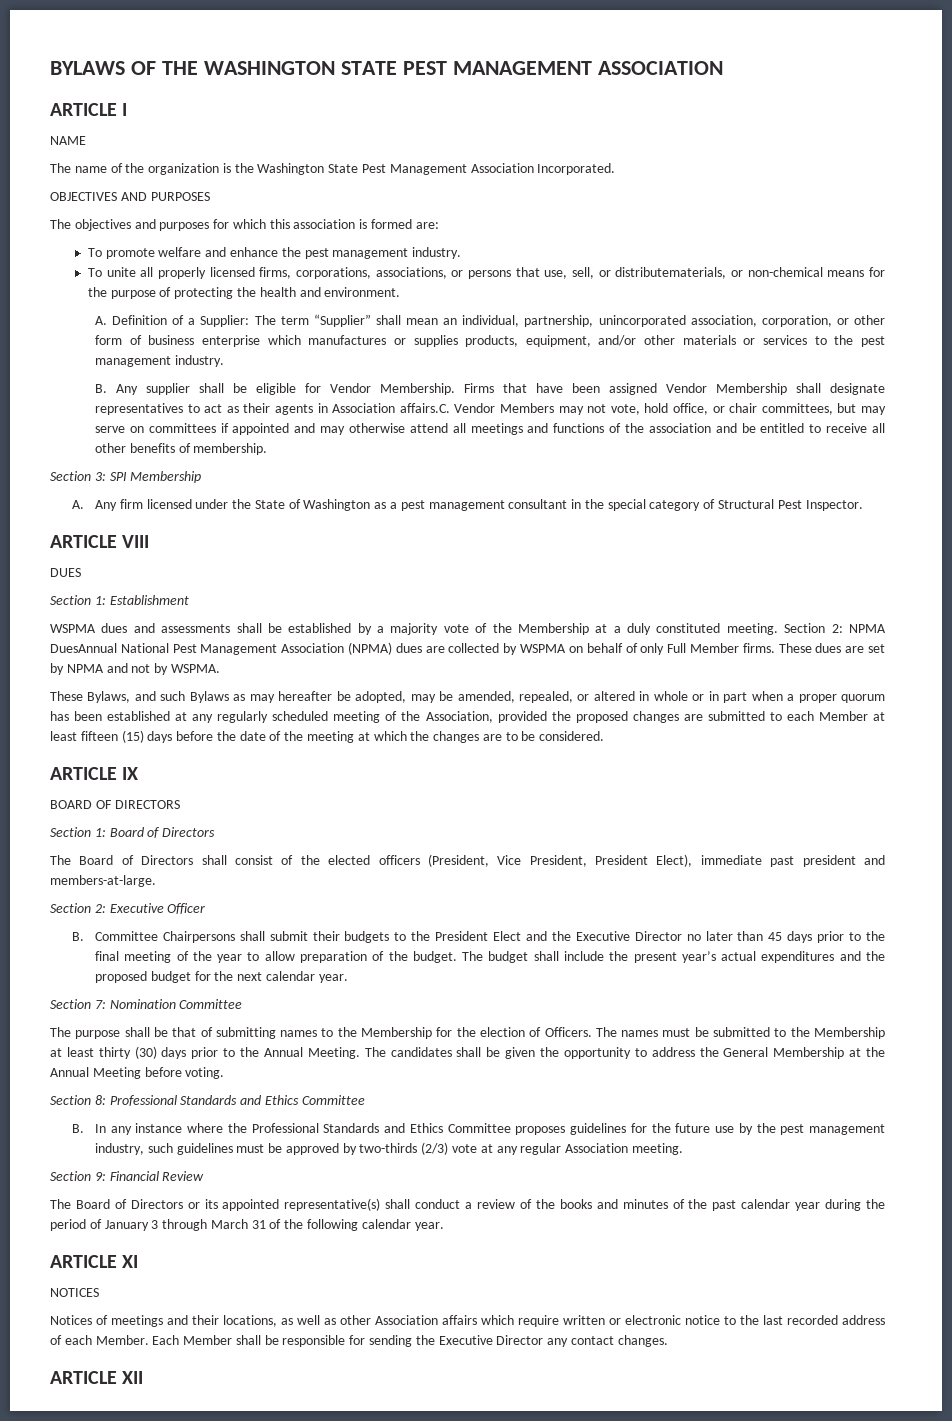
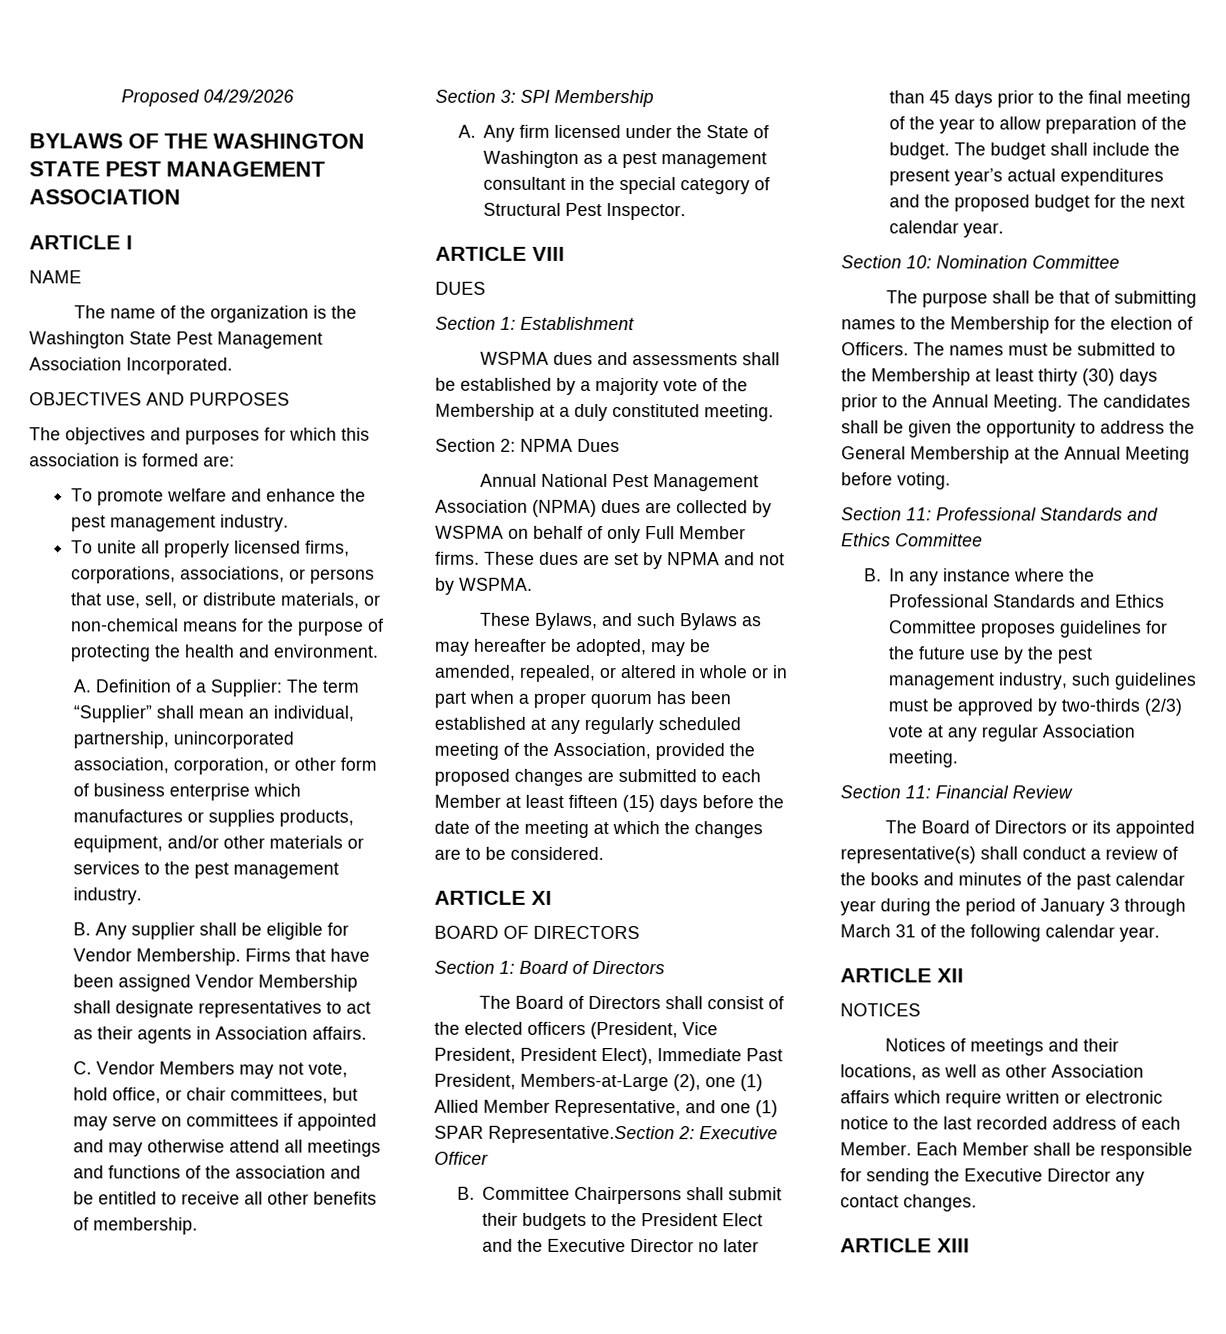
+ Proposed 04/29/2026
- To unite all properly licensed firms, corporations, associations, or persons that use, sell, or distributematerials, or non-chemical means for the purpose of protecting the health and environment.
+ To unite all properly licensed firms, corporations, associations, or persons that use, sell, or distribute materials, or non-chemical means for the purpose of protecting the health and environment.
- Firms that have been assigned Vendor Membership shall designate representatives to act as their agents in Association affairs.C. Vendor Members may not vote, hold office, or chair committees, but may serve on committees if appointed and may otherwise attend all meetings and functions of the association and be entitled to receive all other benefits of membership.
+ Firms that have been assigned Vendor Membership shall designate representatives to act as their agents in Association affairs.
+ C. Vendor Members may not vote, hold office, or chair committees, but may serve on committees if appointed and may otherwise attend all meetings and functions of the association and be entitled to receive all other benefits of membership.
- WSPMA dues and assessments shall be established by a majority vote of the Membership at a duly constituted meeting. Section 2: NPMA DuesAnnual National Pest Management Association (NPMA) dues are collected by WSPMA on behalf of only Full Member firms.
+ WSPMA dues and assessments shall be established by a majority vote of the Membership at a duly constituted meeting.
+ Section 2: NPMA Dues
+ Annual National Pest Management Association (NPMA) dues are collected by WSPMA on behalf of only Full Member firms.
- ARTICLE IX
+ ARTICLE XI
- The Board of Directors shall consist of the elected officers (President, Vice President, President Elect), immediate past president and members-at-large.
- Section 2: Executive Officer
+ The Board of Directors shall consist of the elected officers (President, Vice President, President Elect), Immediate Past President, Members-at-Large (2), one (1) Allied Member Representative, and one (1) SPAR Representative.Section 2: Executive Officer
- Section 7: Nomination Committee
+ Section 10: Nomination Committee
- Section 8: Professional Standards and Ethics Committee
+ Section 11: Professional Standards and Ethics Committee
- Section 9: Financial Review
+ Section 11: Financial Review
- ARTICLE XI
+ ARTICLE XII
- ARTICLE XII
+ ARTICLE XIII

